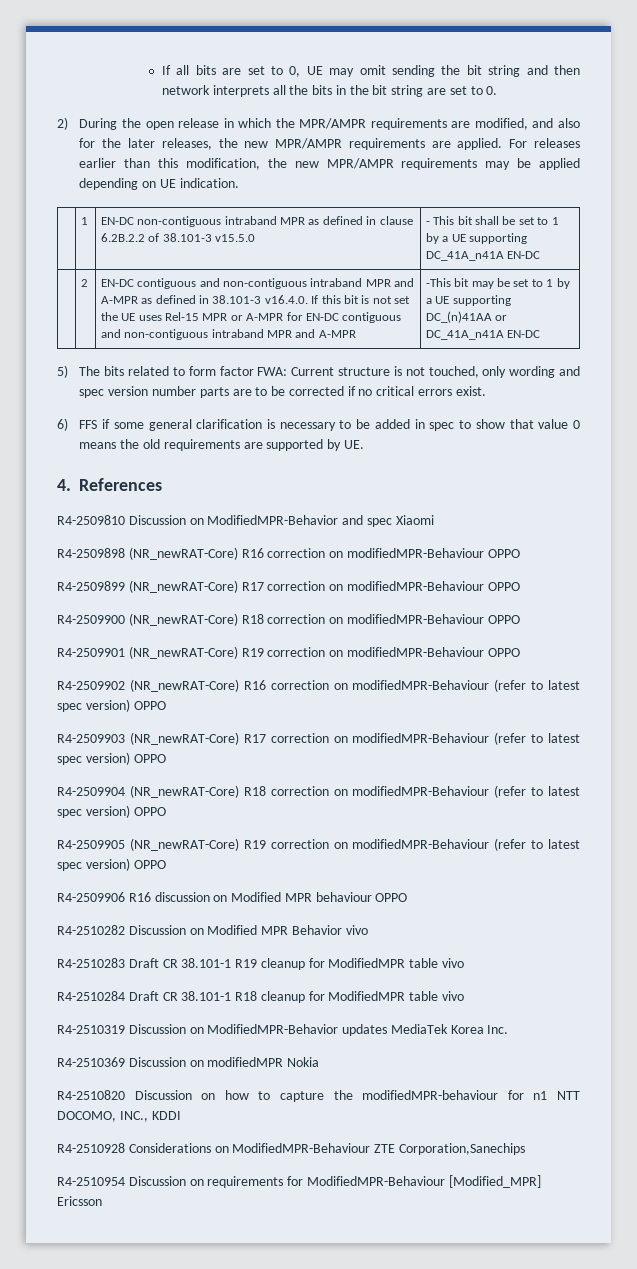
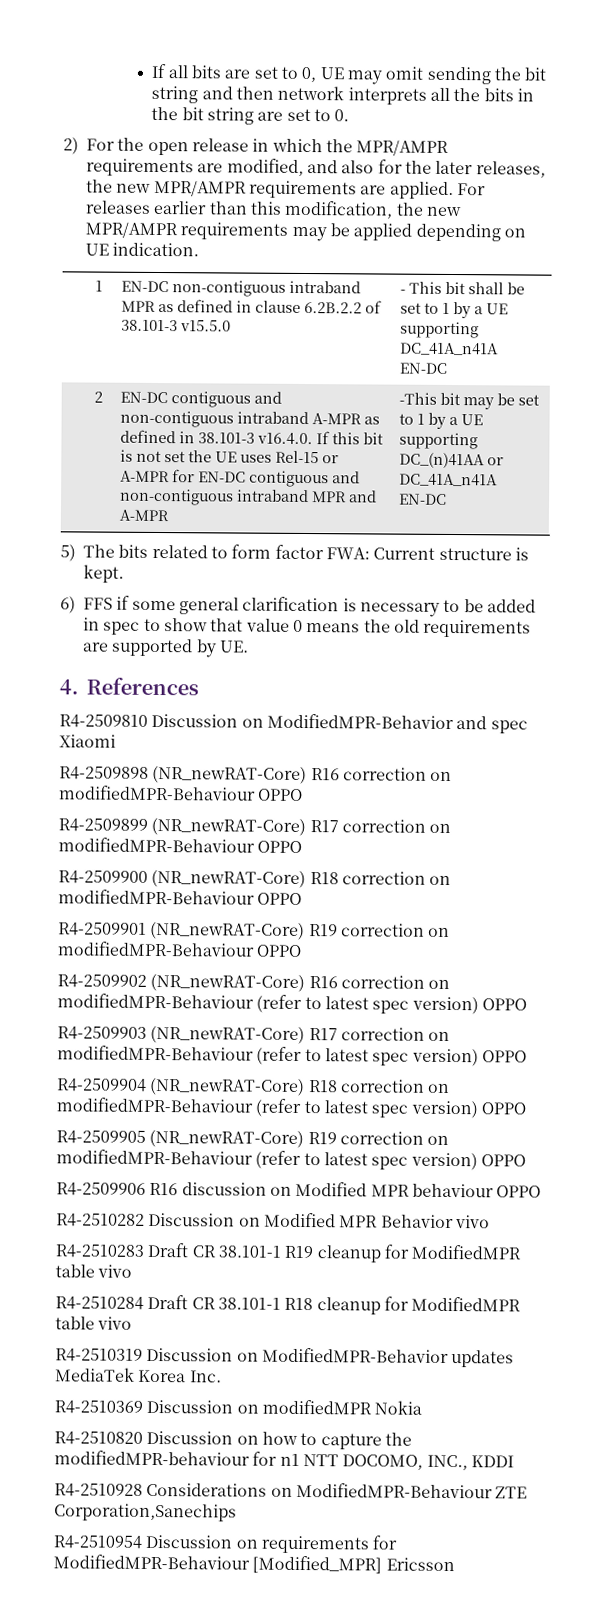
- 2) During the open release in which the MPR/AMPR requirements are modified, and also for the later releases, the new MPR/AMPR requirements are applied.
+ 2) For the open release in which the MPR/AMPR requirements are modified, and also for the later releases, the new MPR/AMPR requirements are applied.
- EN-DC contiguous and non-contiguous intraband MPR and A-MPR as defined in 38.101-3 v16.4.0. If this bit is not set the UE uses Rel-15 MPR or A-MPR for EN-DC contiguous and non-contiguous intraband MPR and A-MPR
+ EN-DC contiguous and non-contiguous intraband A-MPR as defined in 38.101-3 v16.4.0. If this bit is not set the UE uses Rel-15 or A-MPR for EN-DC contiguous and non-contiguous intraband MPR and A-MPR
- 5) The bits related to form factor FWA: Current structure is not touched, only wording and spec version number parts are to be corrected if no critical errors exist.
+ 5) The bits related to form factor FWA: Current structure is kept.

